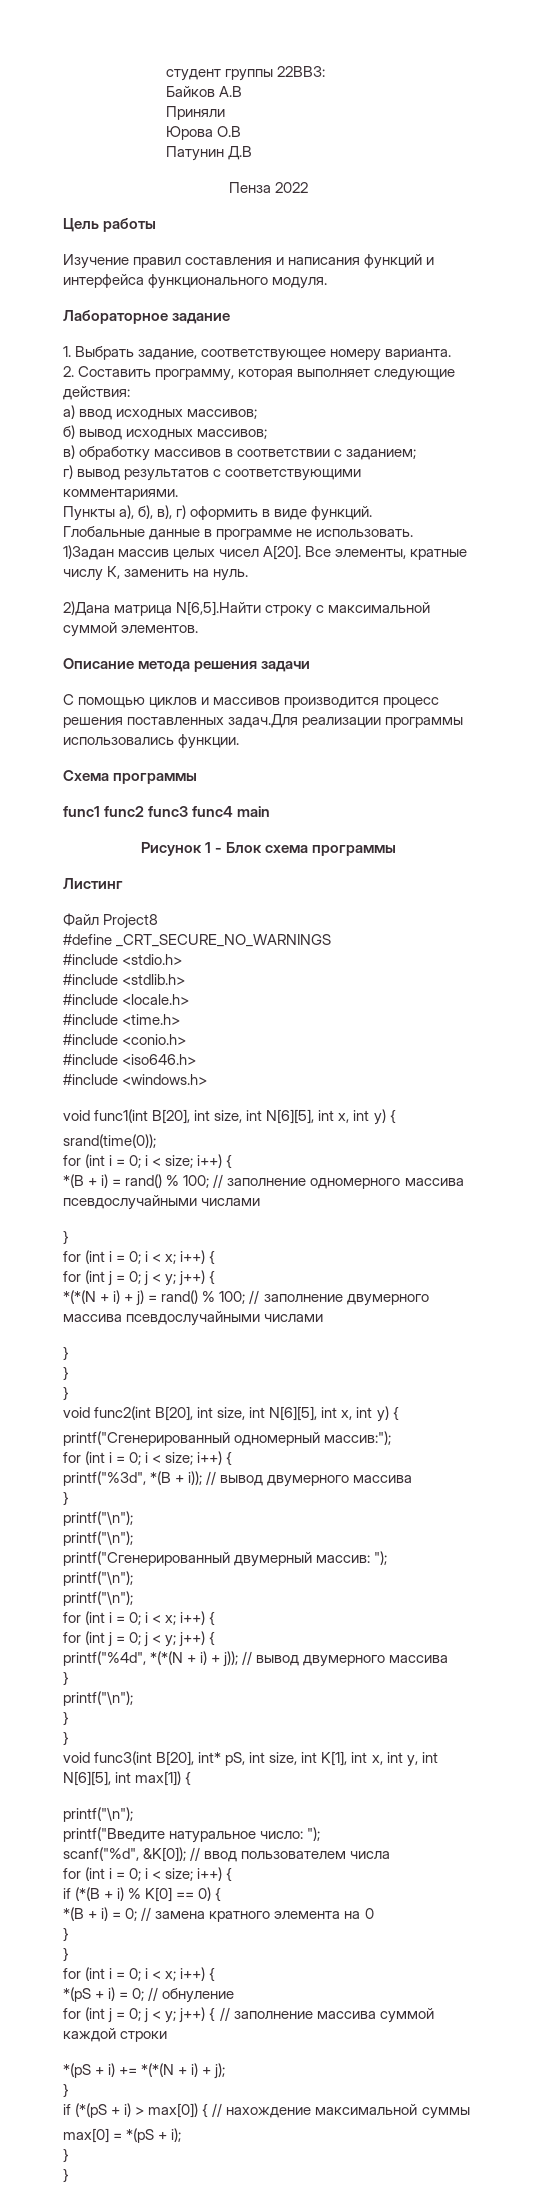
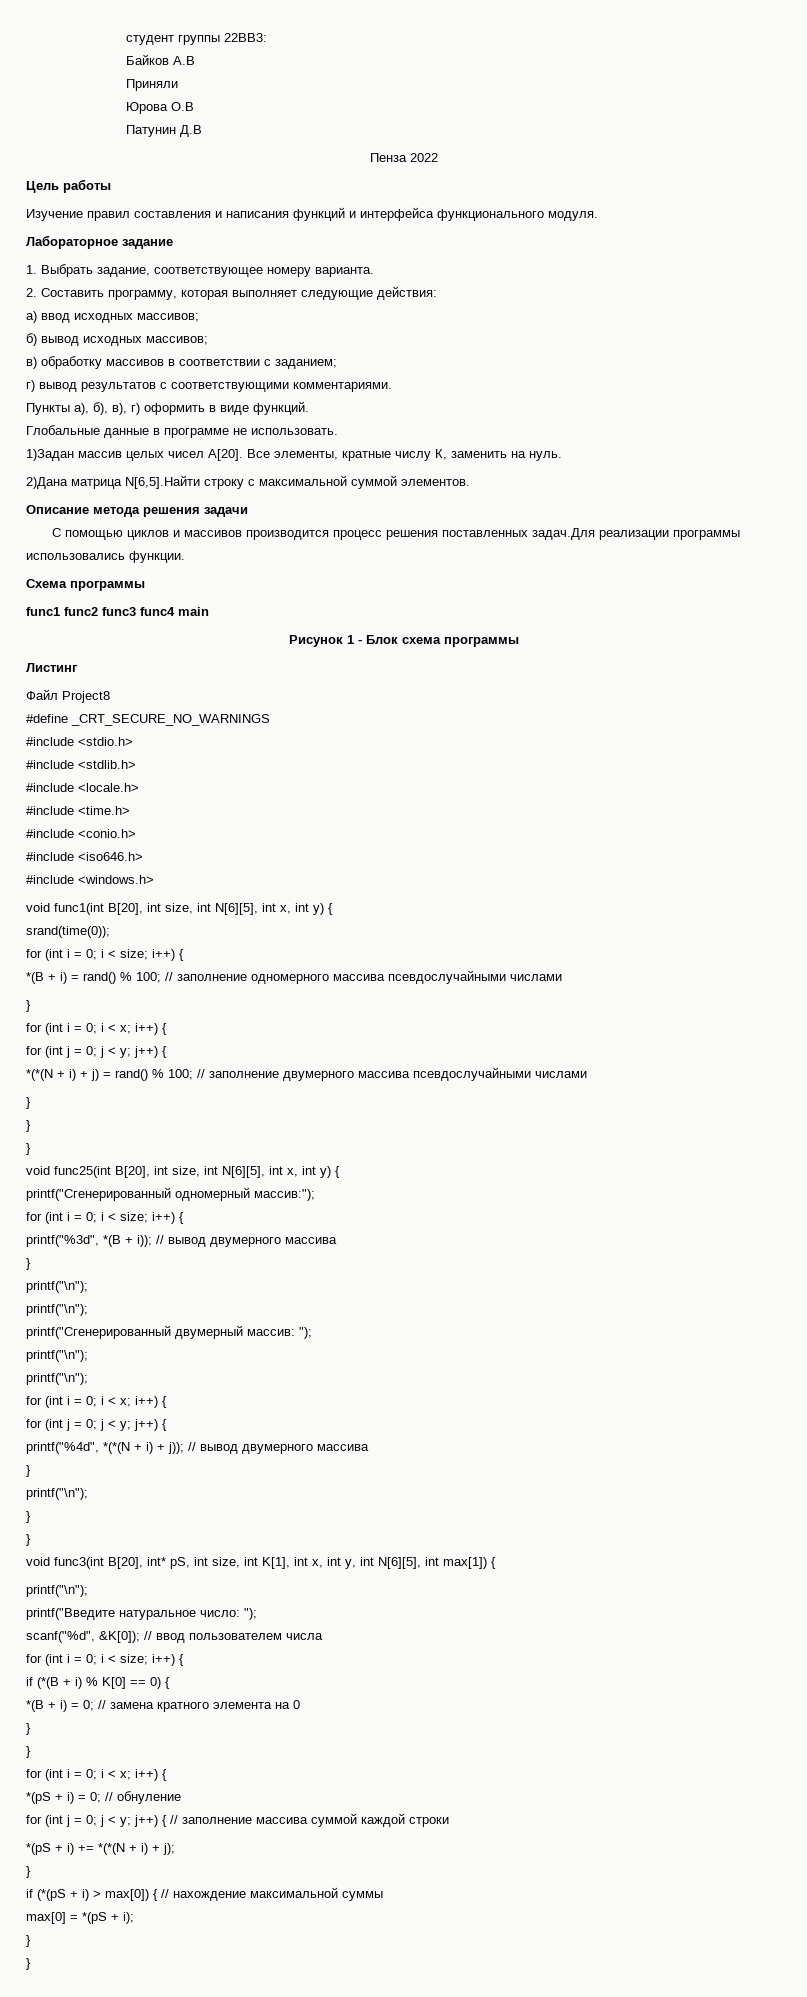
- void func2(int B[20], int size, int N[6][5], int x, int y) {
+ void func25(int B[20], int size, int N[6][5], int x, int y) {

